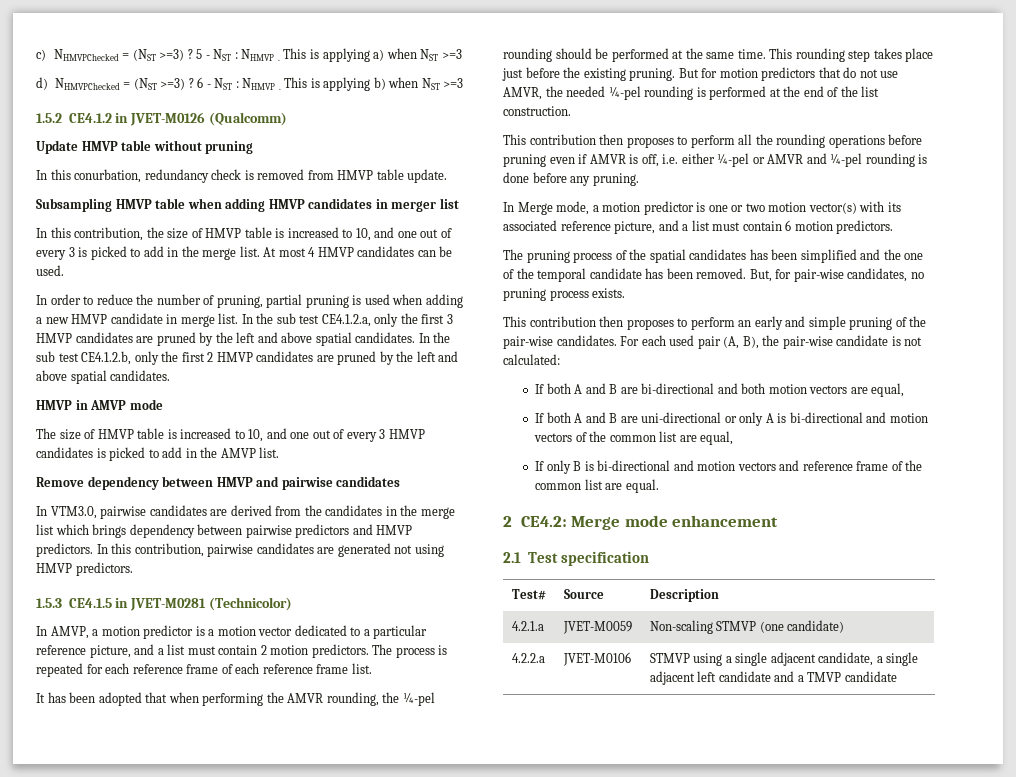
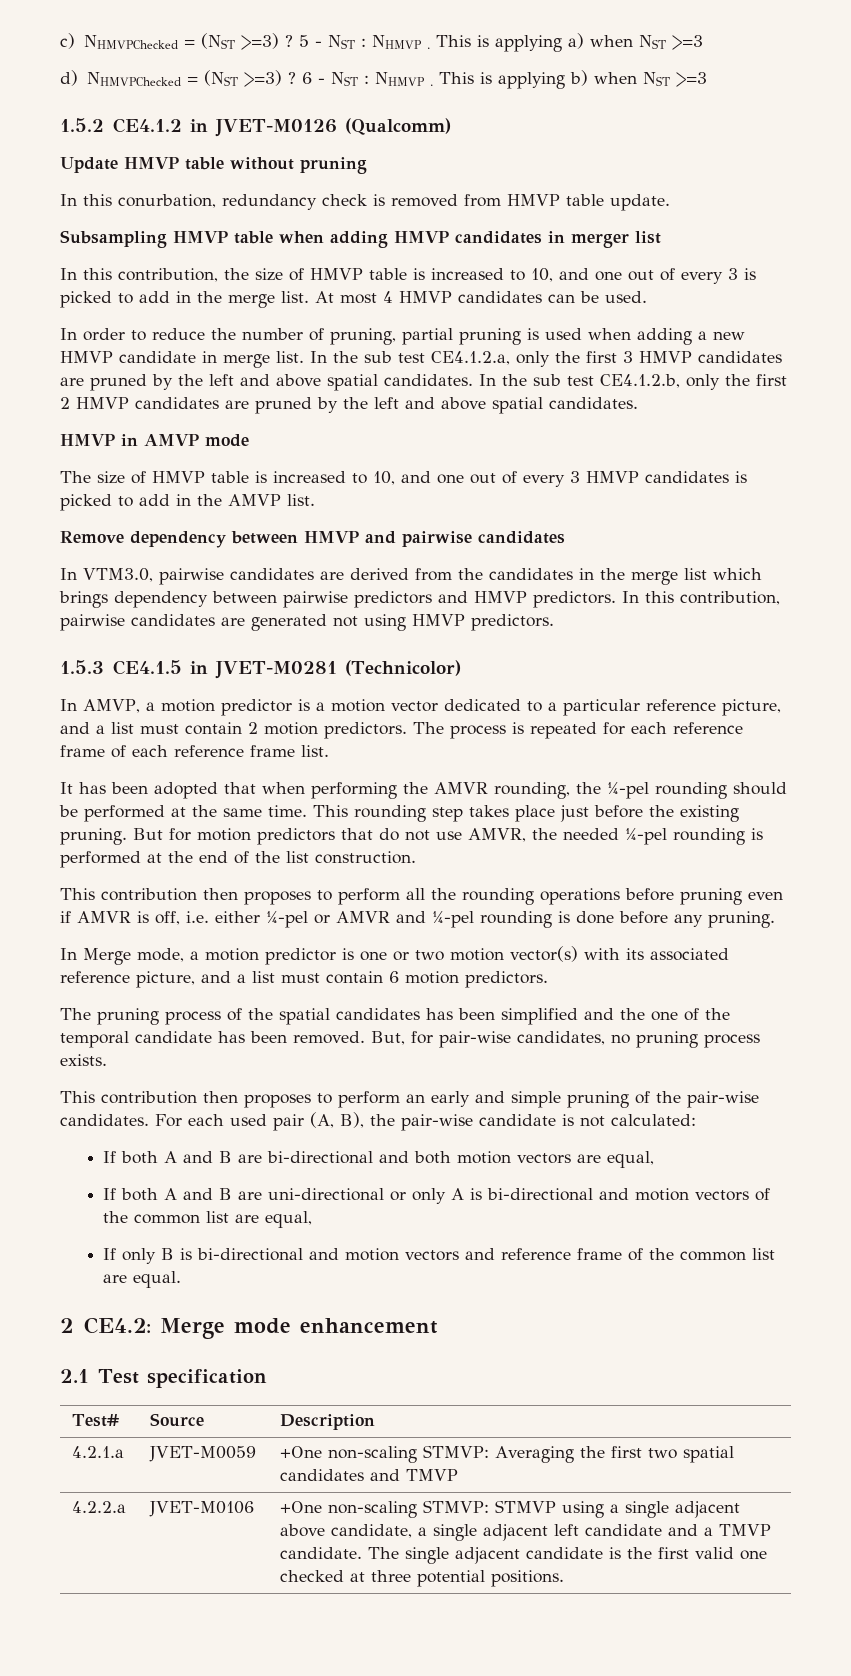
- 4.2.1.a | JVET-M0059 | Non-scaling STMVP (one candidate)
+ 4.2.1.a | JVET-M0059 | +One non-scaling STMVP: Averaging the first two spatial candidates and TMVP
- 4.2.2.a | JVET-M0106 | STMVP using a single adjacent candidate, a single adjacent left candidate and a TMVP candidate
+ 4.2.2.a | JVET-M0106 | +One non-scaling STMVP: STMVP using a single adjacent above candidate, a single adjacent left candidate and a TMVP candidate. The single adjacent candidate is the first valid one checked at three potential positions.

